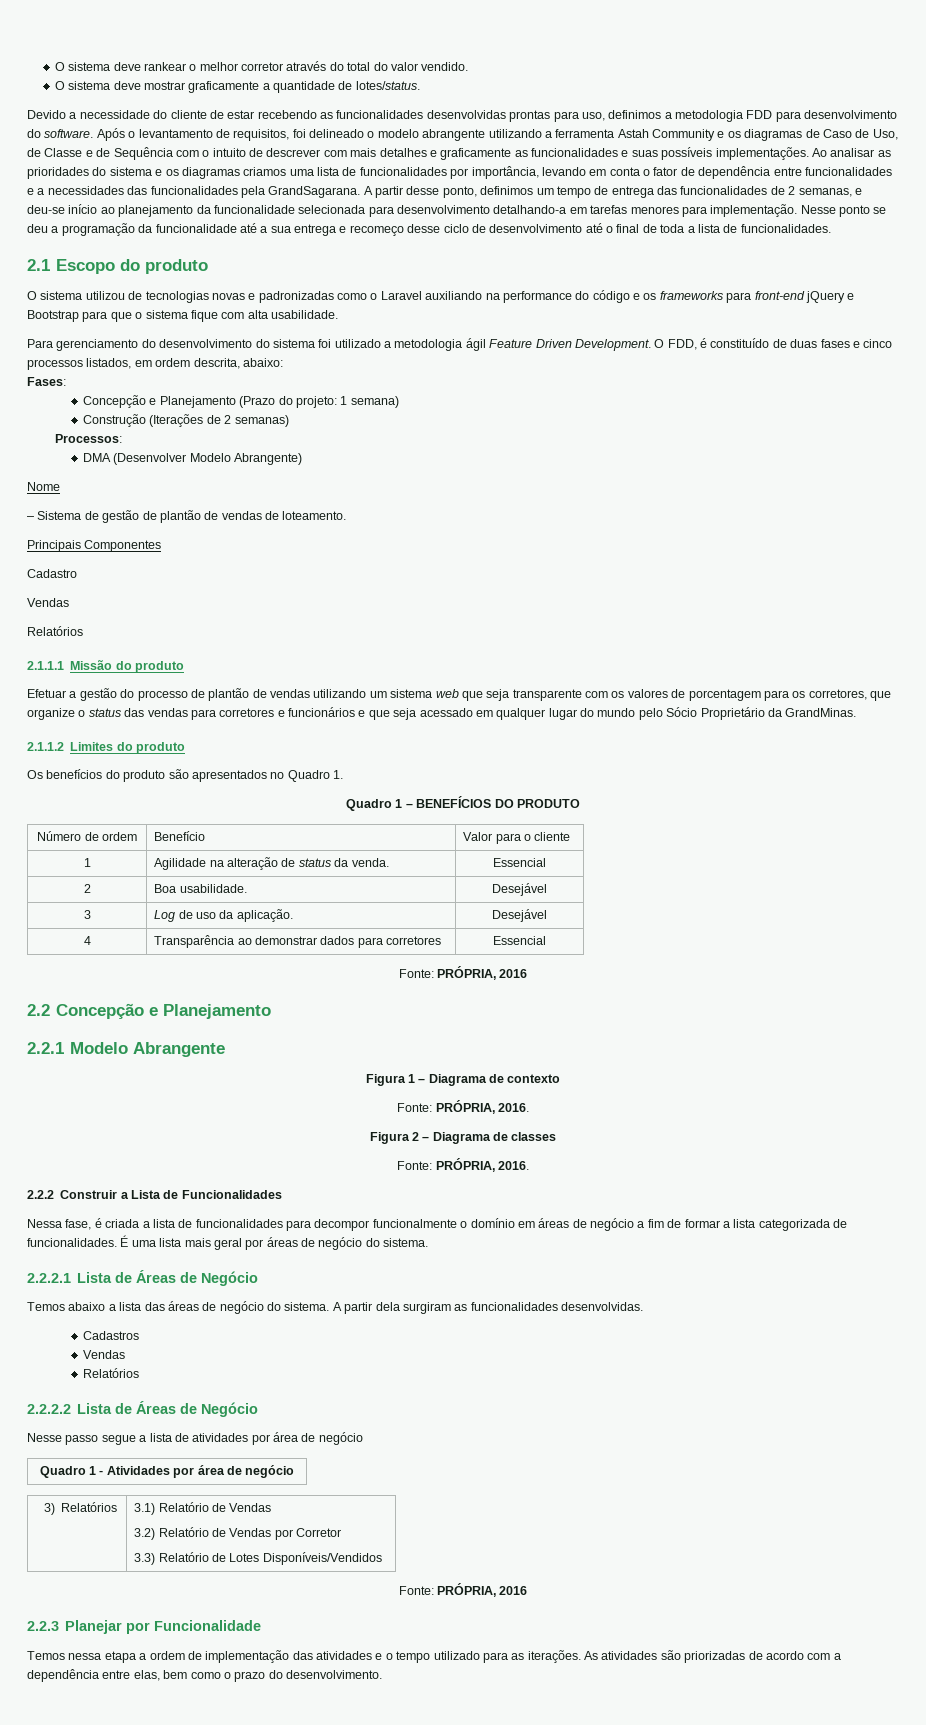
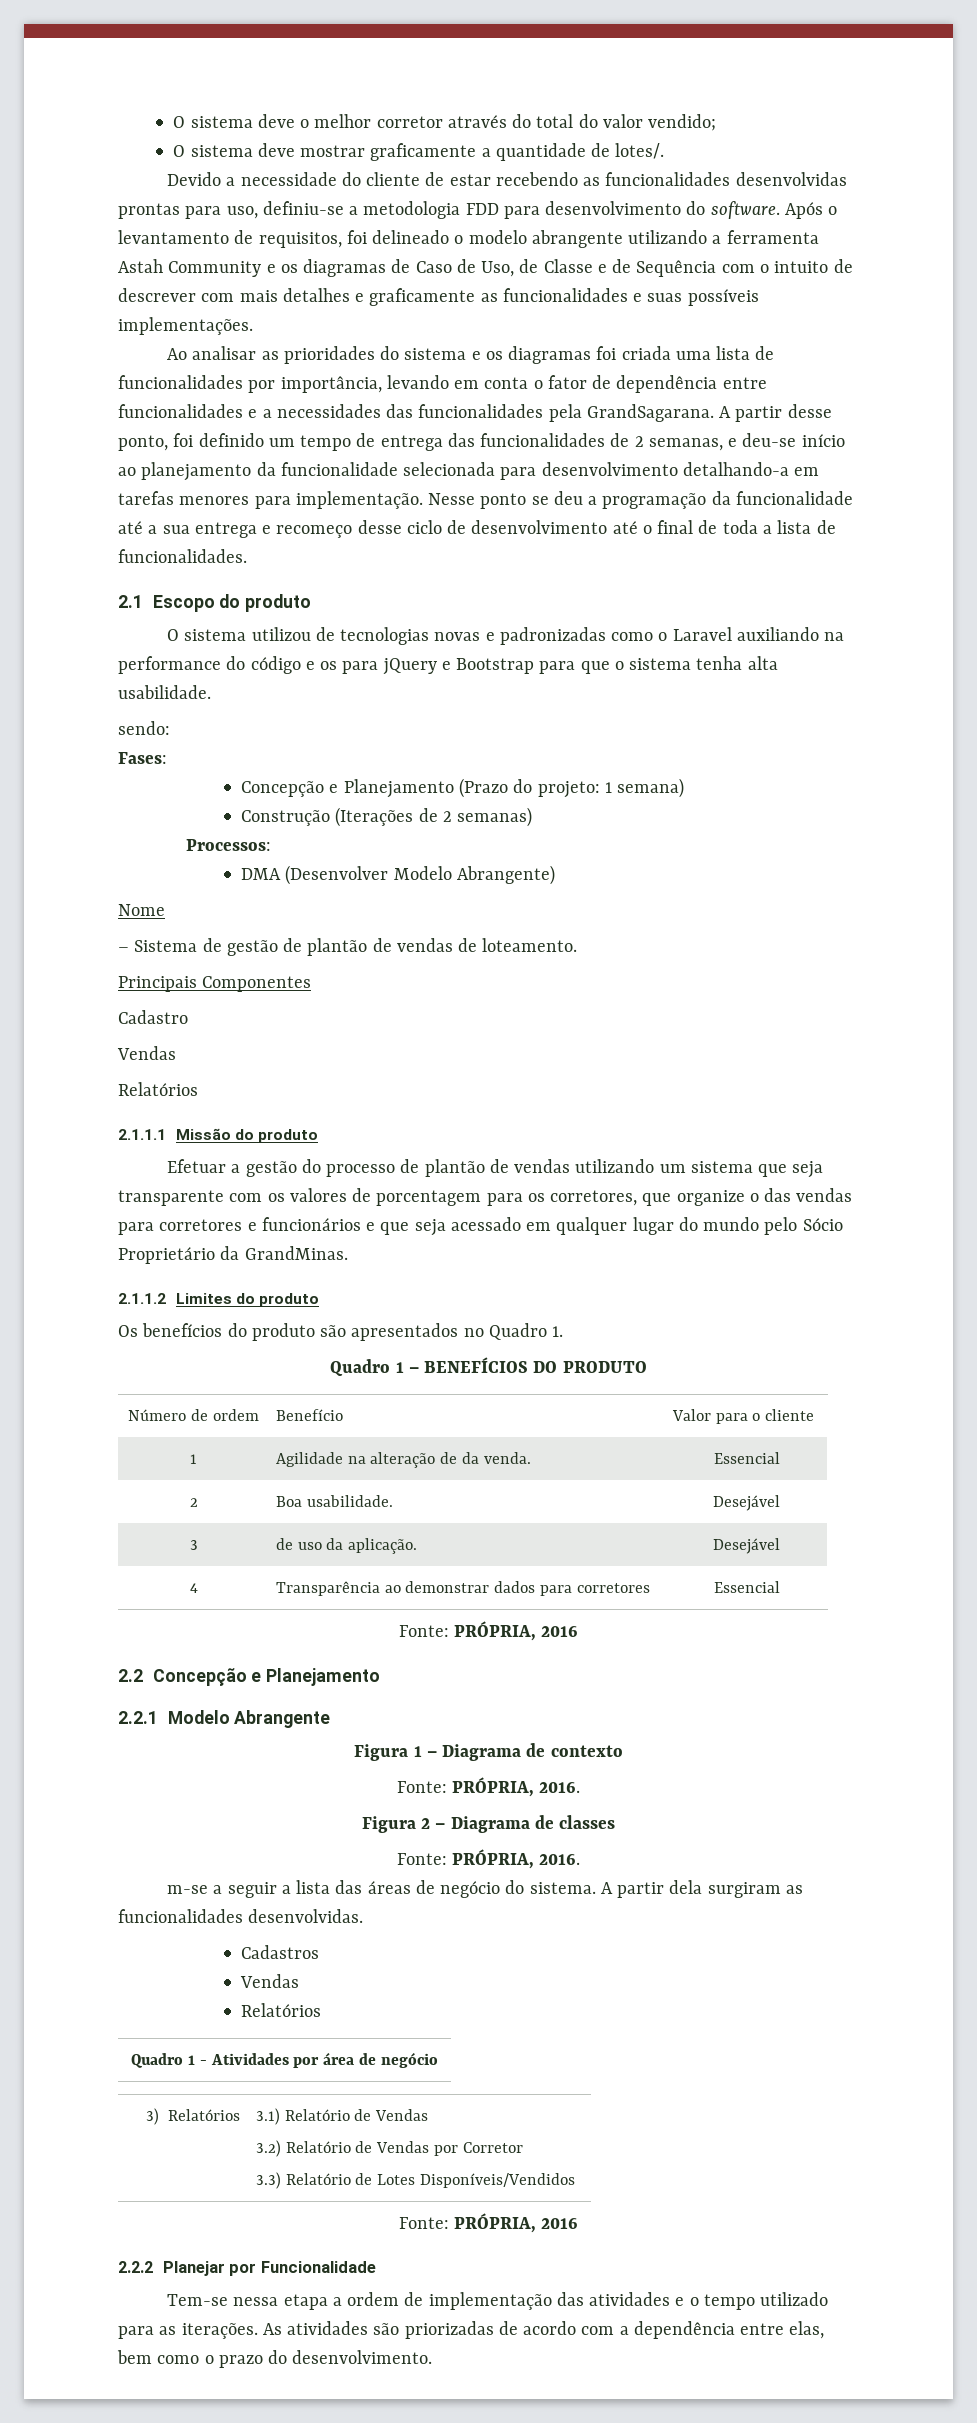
- O sistema deve rankear o melhor corretor através do total do valor vendido.
+ O sistema deve o melhor corretor através do total do valor vendido;
- O sistema deve mostrar graficamente a quantidade de lotes/status.
+ O sistema deve mostrar graficamente a quantidade de lotes/.
- Devido a necessidade do cliente de estar recebendo as funcionalidades desenvolvidas prontas para uso, definimos a metodologia FDD para desenvolvimento do software.
+ Devido a necessidade do cliente de estar recebendo as funcionalidades desenvolvidas prontas para uso, definiu-se a metodologia FDD para desenvolvimento do software.
- Após o levantamento de requisitos, foi delineado o modelo abrangente utilizando a ferramenta Astah Community e os diagramas de Caso de Uso, de Classe e de Sequência com o intuito de descrever com mais detalhes e graficamente as funcionalidades e suas possíveis implementações. Ao analisar as prioridades do sistema e os diagramas criamos uma lista de funcionalidades por importância, levando em conta o fator de dependência entre funcionalidades e a necessidades das funcionalidades pela GrandSagarana.
+ Após o levantamento de requisitos, foi delineado o modelo abrangente utilizando a ferramenta Astah Community e os diagramas de Caso de Uso, de Classe e de Sequência com o intuito de descrever com mais detalhes e graficamente as funcionalidades e suas possíveis implementações.
+ Ao analisar as prioridades do sistema e os diagramas foi criada uma lista de funcionalidades por importância, levando em conta o fator de dependência entre funcionalidades e a necessidades das funcionalidades pela GrandSagarana.
- A partir desse ponto, definimos um tempo de entrega das funcionalidades de 2 semanas, e deu-se início ao planejamento da funcionalidade selecionada para desenvolvimento detalhando-a em tarefas menores para implementação.
+ A partir desse ponto, foi definido um tempo de entrega das funcionalidades de 2 semanas, e deu-se início ao planejamento da funcionalidade selecionada para desenvolvimento detalhando-a em tarefas menores para implementação.
- O sistema utilizou de tecnologias novas e padronizadas como o Laravel auxiliando na performance do código e os frameworks para front-end jQuery e Bootstrap para que o sistema fique com alta usabilidade.
+ O sistema utilizou de tecnologias novas e padronizadas como o Laravel auxiliando na performance do código e os para jQuery e Bootstrap para que o sistema tenha alta usabilidade.
- Para gerenciamento do desenvolvimento do sistema foi utilizado a metodologia ágil Feature Driven Development. O FDD, é constituído de duas fases e cinco processos listados, em ordem descrita, abaixo:
+ sendo:
- Efetuar a gestão do processo de plantão de vendas utilizando um sistema web que seja transparente com os valores de porcentagem para os corretores, que organize o status das vendas para corretores e funcionários e que seja acessado em qualquer lugar do mundo pelo Sócio Proprietário da GrandMinas.
+ Efetuar a gestão do processo de plantão de vendas utilizando um sistema que seja transparente com os valores de porcentagem para os corretores, que organize o das vendas para corretores e funcionários e que seja acessado em qualquer lugar do mundo pelo Sócio Proprietário da GrandMinas.
- 1 | Agilidade na alteração de status da venda. | Essencial
+ 1 | Agilidade na alteração de da venda. | Essencial
- 3 | Log de uso da aplicação. | Desejável
+ 3 | de uso da aplicação. | Desejável
- 2.2.2 Construir a Lista de Funcionalidades
- Nessa fase, é criada a lista de funcionalidades para decompor funcionalmente o domínio em áreas de negócio a fim de formar a lista categorizada de funcionalidades. É uma lista mais geral por áreas de negócio do sistema.
- 2.2.2.1 Lista de Áreas de Negócio
- Temos abaixo a lista das áreas de negócio do sistema.
+ m-se a seguir a lista das áreas de negócio do sistema.
- 2.2.2.2 Lista de Áreas de Negócio
- Nesse passo segue a lista de atividades por área de negócio
- 2.2.3 Planejar por Funcionalidade
+ 2.2.2 Planejar por Funcionalidade
- Temos nessa etapa a ordem de implementação das atividades e o tempo utilizado para as iterações.
+ Tem-se nessa etapa a ordem de implementação das atividades e o tempo utilizado para as iterações.

